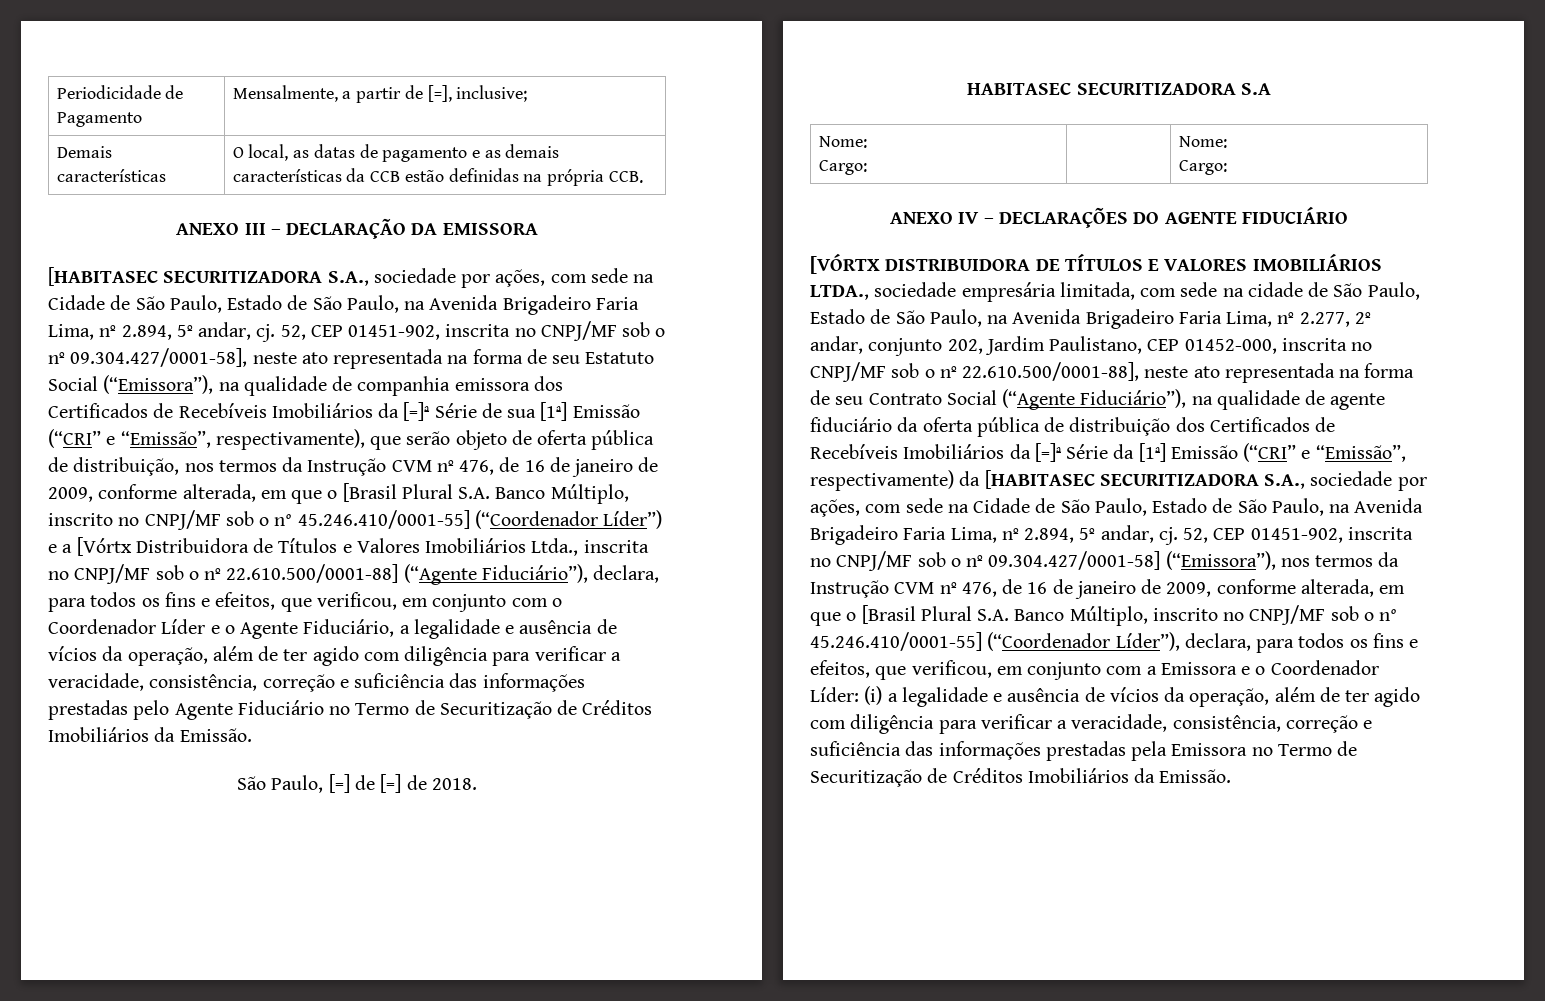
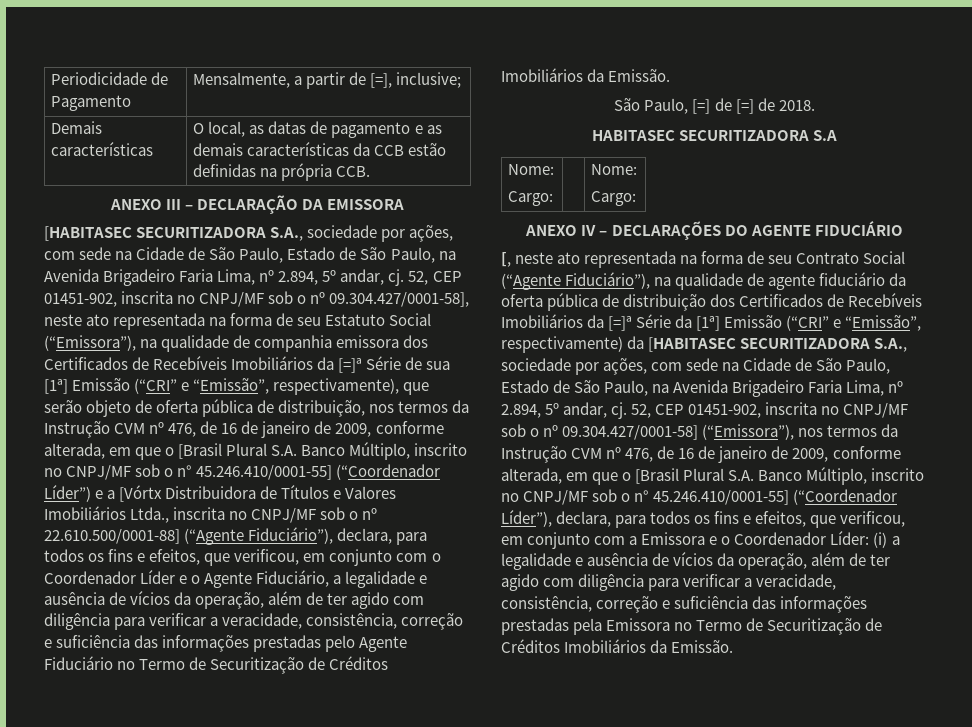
- [VÓRTX DISTRIBUIDORA DE TÍTULOS E VALORES IMOBILIÁRIOS LTDA., sociedade empresária limitada, com sede na cidade de São Paulo, Estado de São Paulo, na Avenida Brigadeiro Faria Lima, nº 2.277, 2º andar, conjunto 202, Jardim Paulistano, CEP 01452-000, inscrita no CNPJ/MF sob o nº 22.610.500/0001-88], neste ato representada na forma de seu Contrato Social (“Agente Fiduciário”), na qualidade de agente fiduciário da oferta pública de distribuição dos Certificados de Recebíveis Imobiliários da [=]ª Série da [1ª] Emissão (“CRI” e “Emissão”, respectivamente) da [HABITASEC SECURITIZADORA S.A., sociedade por ações, com sede na Cidade de São Paulo, Estado de São Paulo, na Avenida Brigadeiro Faria Lima, nº 2.894, 5º andar, cj.
+ [, neste ato representada na forma de seu Contrato Social (“Agente Fiduciário”), na qualidade de agente fiduciário da oferta pública de distribuição dos Certificados de Recebíveis Imobiliários da [=]ª Série da [1ª] Emissão (“CRI” e “Emissão”, respectivamente) da [HABITASEC SECURITIZADORA S.A., sociedade por ações, com sede na Cidade de São Paulo, Estado de São Paulo, na Avenida Brigadeiro Faria Lima, nº 2.894, 5º andar, cj.

